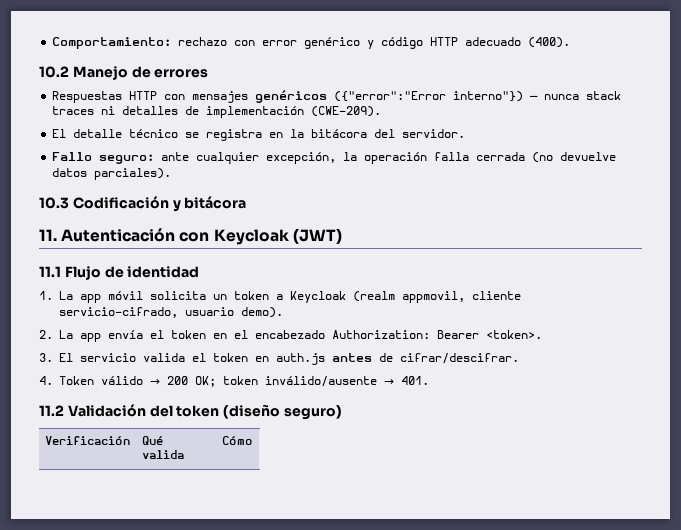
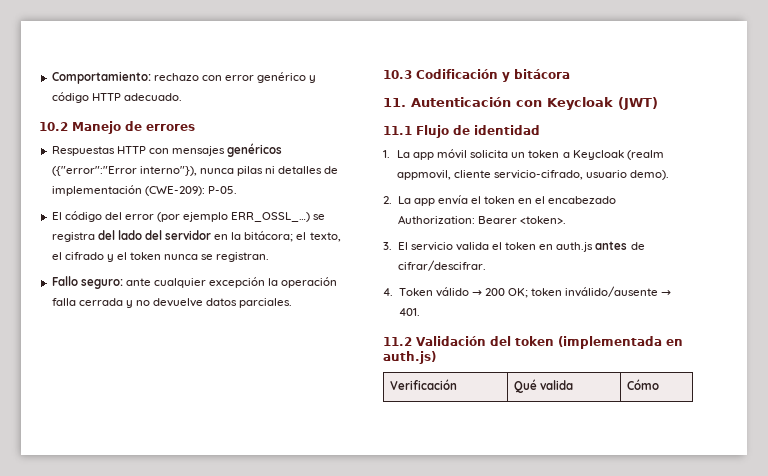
- Comportamiento: rechazo con error genérico y código HTTP adecuado (400).
+ Comportamiento: rechazo con error genérico y código HTTP adecuado.
- Respuestas HTTP con mensajes genéricos ({"error":"Error interno"}) — nunca stack traces ni detalles de implementación (CWE-209).
- El detalle técnico se registra en la bitácora del servidor.
+ Respuestas HTTP con mensajes genéricos ({"error":"Error interno"}), nunca pilas ni detalles de implementación (CWE-209): P-05.
+ El código del error (por ejemplo ERR_OSSL_…) se registra del lado del servidor en la bitácora; el texto, el cifrado y el token nunca se registran.
- Fallo seguro: ante cualquier excepción, la operación falla cerrada (no devuelve datos parciales).
+ Fallo seguro: ante cualquier excepción la operación falla cerrada y no devuelve datos parciales.
- 11.2 Validación del token (diseño seguro)
+ 11.2 Validación del token (implementada en auth.js)

